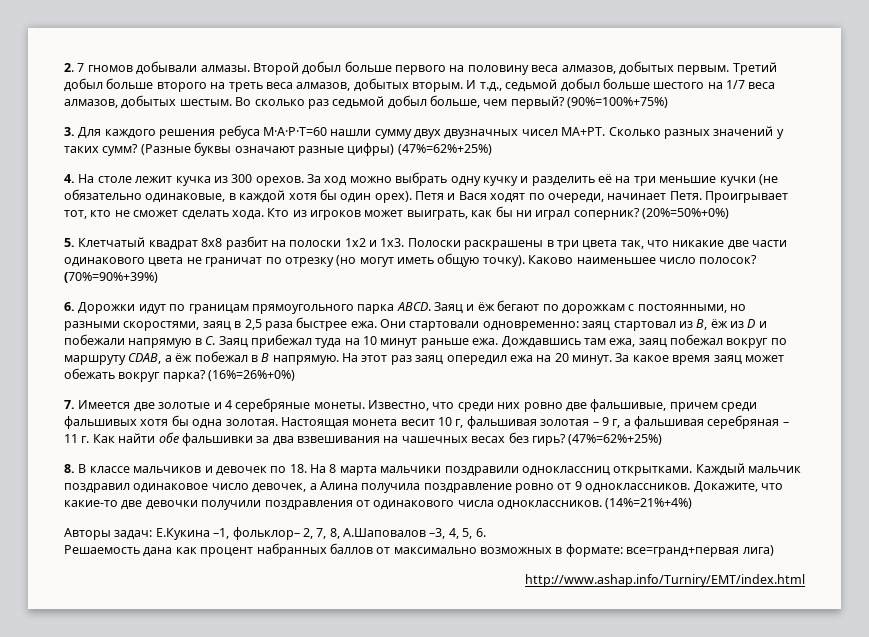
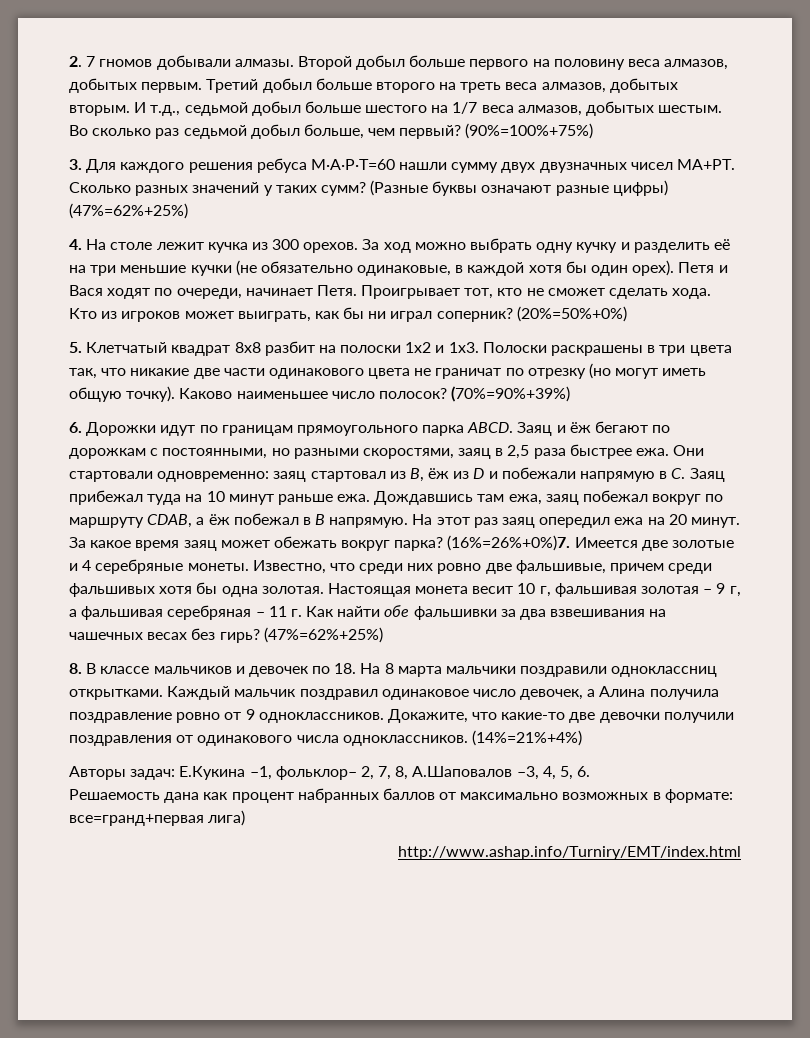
- (16%=26%+0%)
- 7. Имеется две золотые и 4 серебряные монеты.
+ (16%=26%+0%)7. Имеется две золотые и 4 серебряные монеты.

